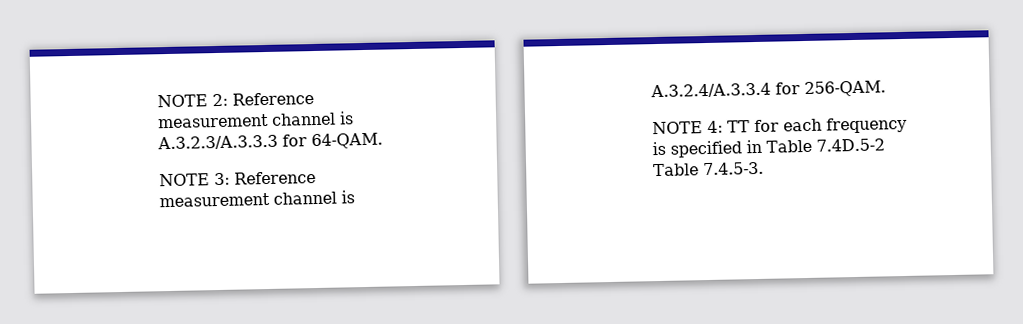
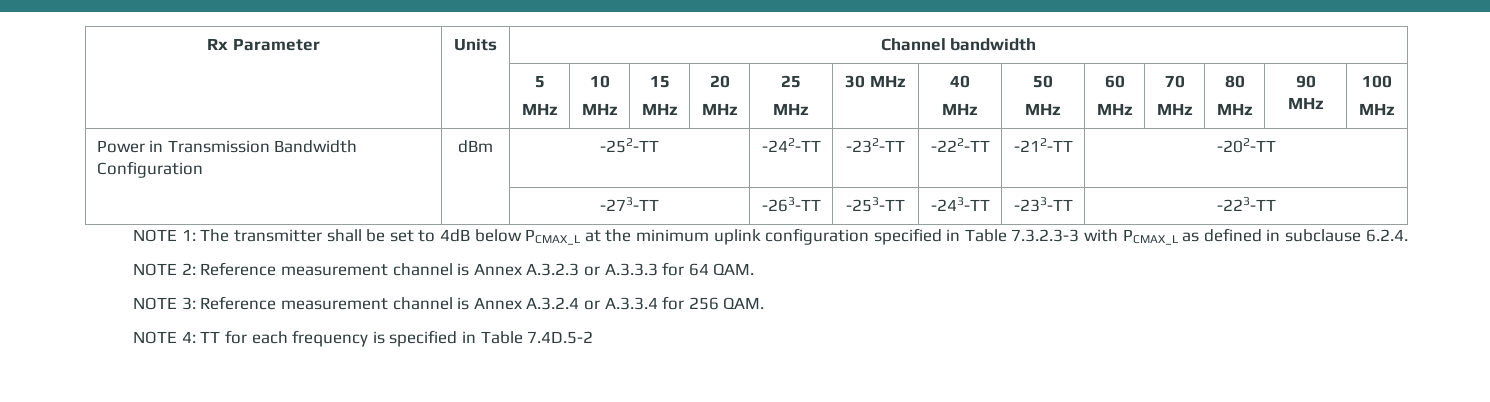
+ Rx Parameter | Units | Channel bandwidth
+ | | 5
+ MHz | 10
+ MHz | 15
+ MHz | 20
+ MHz | 25
+ MHz | 30 MHz | 40
+ MHz | 50
+ MHz | 60
+ MHz | 70
+ MHz | 80
+ MHz | 90 MHz | 100
+ MHz
+ Power in Transmission Bandwidth Configuration | dBm | -252-TT | -242-TT | -232-TT | -222-TT | -212-TT | -202-TT
+ | | -273-TT | -263-TT | -253-TT | -243-TT | -233-TT | -223-TT
+ NOTE 1: The transmitter shall be set to 4dB below PCMAX_L at the minimum uplink configuration specified in Table 7.3.2.3-3 with PCMAX_L as defined in subclause 6.2.4.
- NOTE 2: Reference measurement channel is A.3.2.3/A.3.3.3 for 64-QAM.
+ NOTE 2: Reference measurement channel is Annex A.3.2.3 or A.3.3.3 for 64 QAM.
- NOTE 3: Reference measurement channel is A.3.2.4/A.3.3.4 for 256-QAM.
+ NOTE 3: Reference measurement channel is Annex A.3.2.4 or A.3.3.4 for 256 QAM.
- NOTE 4: TT for each frequency is specified in Table 7.4D.5-2 Table 7.4.5-3.
+ NOTE 4: TT for each frequency is specified in Table 7.4D.5-2

